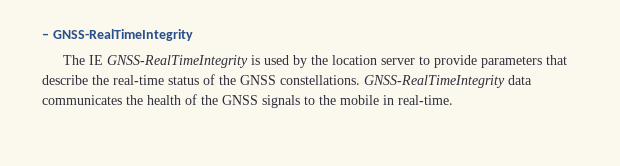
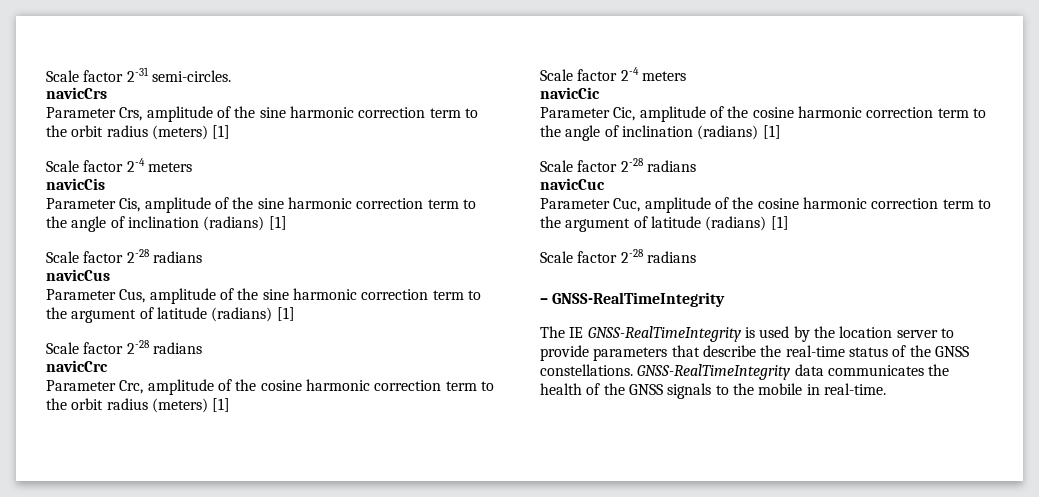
+ Scale factor 2-31 semi-circles.
+ navicCrs
+ Parameter Crs, amplitude of the sine harmonic correction term to the orbit radius (meters) [1]
+ Scale factor 2-4 meters
+ navicCis
+ Parameter Cis, amplitude of the sine harmonic correction term to the angle of inclination (radians) [1]
+ Scale factor 2-28 radians
+ navicCus
+ Parameter Cus, amplitude of the sine harmonic correction term to the argument of latitude (radians) [1]
+ Scale factor 2-28 radians
+ navicCrc
+ Parameter Crc, amplitude of the cosine harmonic correction term to the orbit radius (meters) [1]
+ Scale factor 2-4 meters
+ navicCic
+ Parameter Cic, amplitude of the cosine harmonic correction term to the angle of inclination (radians) [1]
+ Scale factor 2-28 radians
+ navicCuc
+ Parameter Cuc, amplitude of the cosine harmonic correction term to the argument of latitude (radians) [1]
+ Scale factor 2-28 radians

